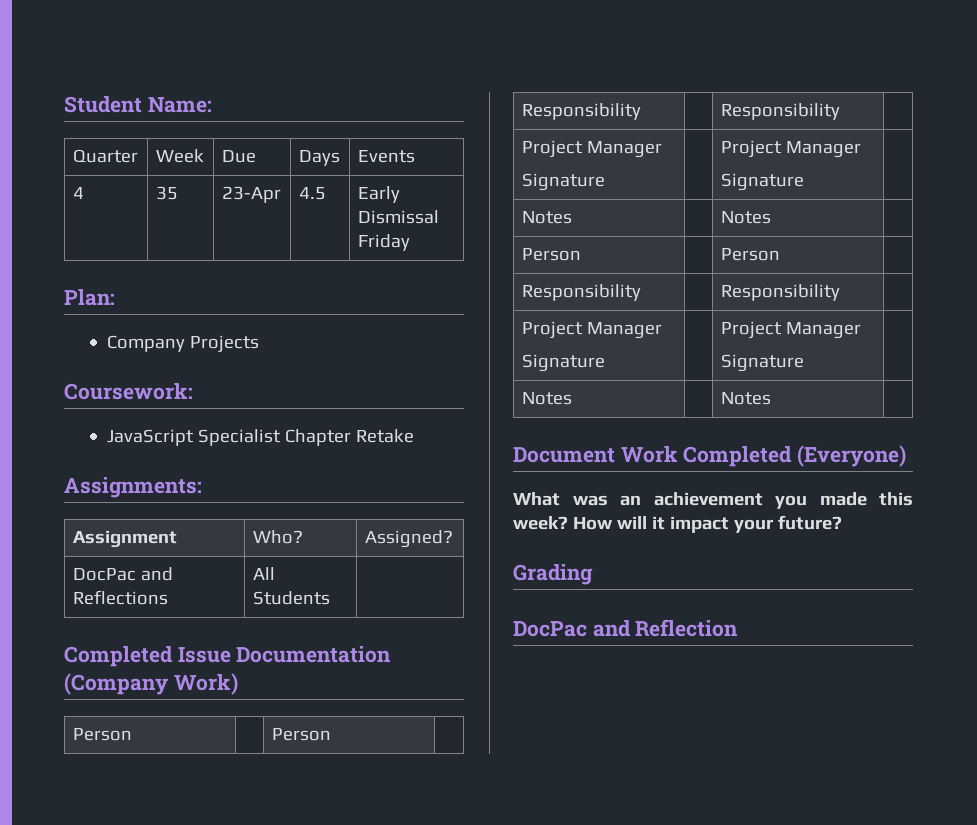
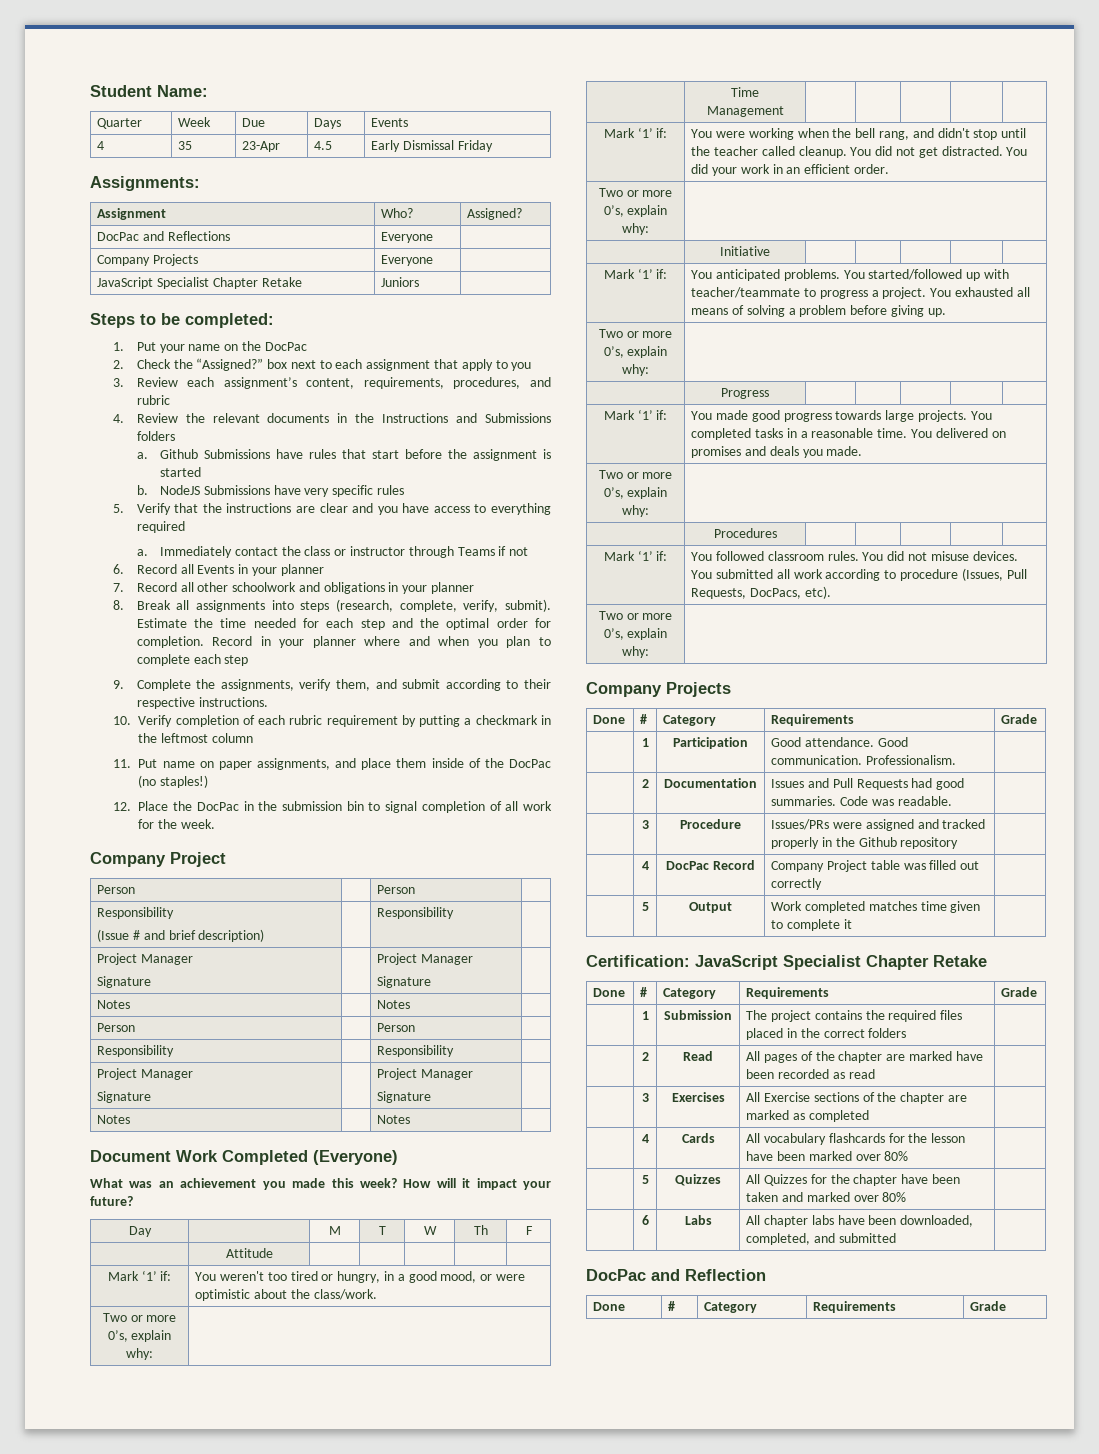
- Plan:
- Company Projects
- Coursework:
- JavaScript Specialist Chapter Retake
- DocPac and Reflections | All Students |
- Completed Issue Documentation (Company Work)
+ DocPac and Reflections | Everyone |
+ Company Projects | Everyone |
+ JavaScript Specialist Chapter Retake | Juniors |
+ Steps to be completed:
+ 1. Put your name on the DocPac
+ 2. Check the “Assigned?” box next to each assignment that apply to you
+ 3. Review each assignment’s content, requirements, procedures, and rubric
+ 4. Review the relevant documents in the Instructions and Submissions folders
+ a. Github Submissions have rules that start before the assignment is started
+ b. NodeJS Submissions have very specific rules
+ 5. Verify that the instructions are clear and you have access to everything required
+ a. Immediately contact the class or instructor through Teams if not
+ 6. Record all Events in your planner
+ 7. Record all other schoolwork and obligations in your planner
+ 8. Break all assignments into steps (research, complete, verify, submit). Estimate the time needed for each step and the optimal order for completion. Record in your planner where and when you plan to complete each step
+ 9. Complete the assignments, verify them, and submit according to their respective instructions.
+ 10. Verify completion of each rubric requirement by putting a checkmark in the leftmost column
+ 11. Put name on paper assignments, and place them inside of the DocPac (no staples!)
+ 12. Place the DocPac in the submission bin to signal completion of all work for the week.
+ Company Project
  Person | | Person |
- Responsibility | | Responsibility |
+ Responsibility
+ (Issue # and brief description) | | Responsibility |
- Grading
+ Day | | M | T | W | Th | F
+ | Attitude | | | | |
+ Mark ‘1’ if: | You weren't too tired or hungry, in a good mood, or were optimistic about the class/work.
+ Two or more 0’s, explain why: |
+ | Time Management | | | | |
+ Mark ‘1’ if: | You were working when the bell rang, and didn't stop until the teacher called cleanup. You did not get distracted. You did your work in an efficient order.
+ Two or more 0’s, explain why: |
+ | Initiative | | | | |
+ Mark ‘1’ if: | You anticipated problems. You started/followed up with teacher/teammate to progress a project. You exhausted all means of solving a problem before giving up.
+ Two or more 0’s, explain why: |
+ | Progress | | | | |
+ Mark ‘1’ if: | You made good progress towards large projects. You completed tasks in a reasonable time. You delivered on promises and deals you made.
+ Two or more 0’s, explain why: |
+ | Procedures | | | | |
+ Mark ‘1’ if: | You followed classroom rules. You did not misuse devices. You submitted all work according to procedure (Issues, Pull Requests, DocPacs, etc).
+ Two or more 0’s, explain why: |
+ Company Projects
+ Done | # | Category | Requirements | Grade
+ | 1 | Participation | Good attendance. Good communication. Professionalism. |
+ | 2 | Documentation | Issues and Pull Requests had good summaries. Code was readable. |
+ | 3 | Procedure | Issues/PRs were assigned and tracked properly in the Github repository |
+ | 4 | DocPac Record | Company Project table was filled out correctly |
+ | 5 | Output | Work completed matches time given to complete it |
+ Certification: JavaScript Specialist Chapter Retake
+ Done | # | Category | Requirements | Grade
+ | 1 | Submission | The project contains the required files placed in the correct folders |
+ | 2 | Read | All pages of the chapter are marked have been recorded as read |
+ | 3 | Exercises | All Exercise sections of the chapter are marked as completed |
+ | 4 | Cards | All vocabulary flashcards for the lesson have been marked over 80% |
+ | 5 | Quizzes | All Quizzes for the chapter have been taken and marked over 80% |
+ | 6 | Labs | All chapter labs have been downloaded, completed, and submitted |
  DocPac and Reflection
+ Done | # | Category | Requirements | Grade

